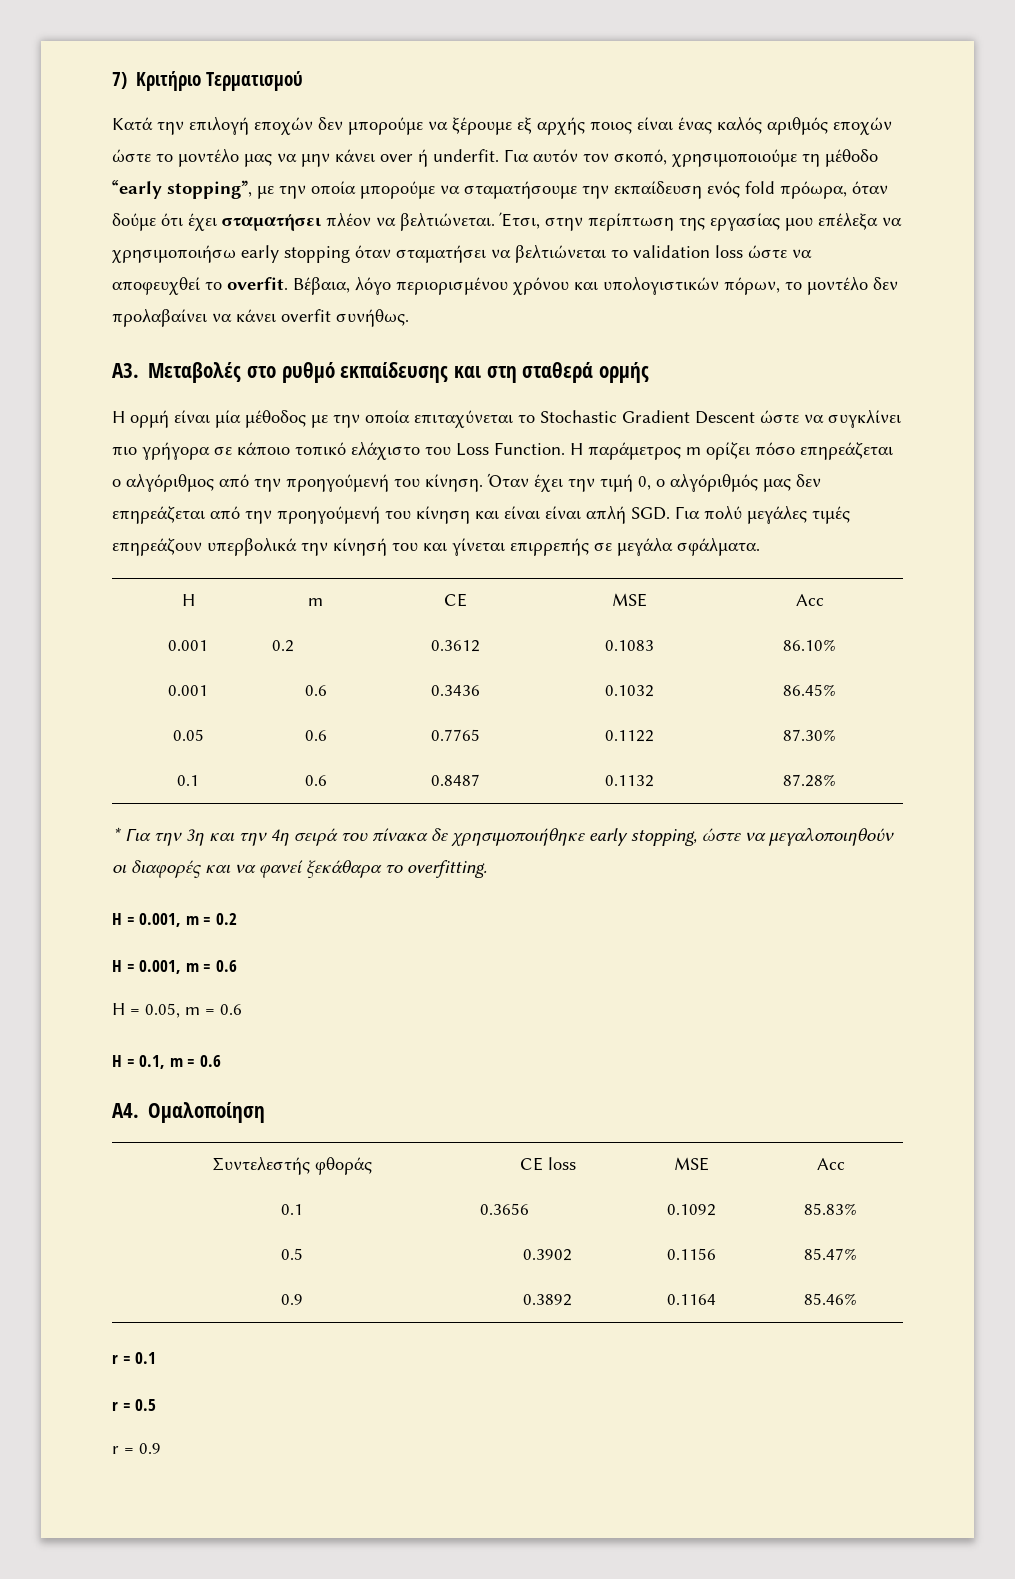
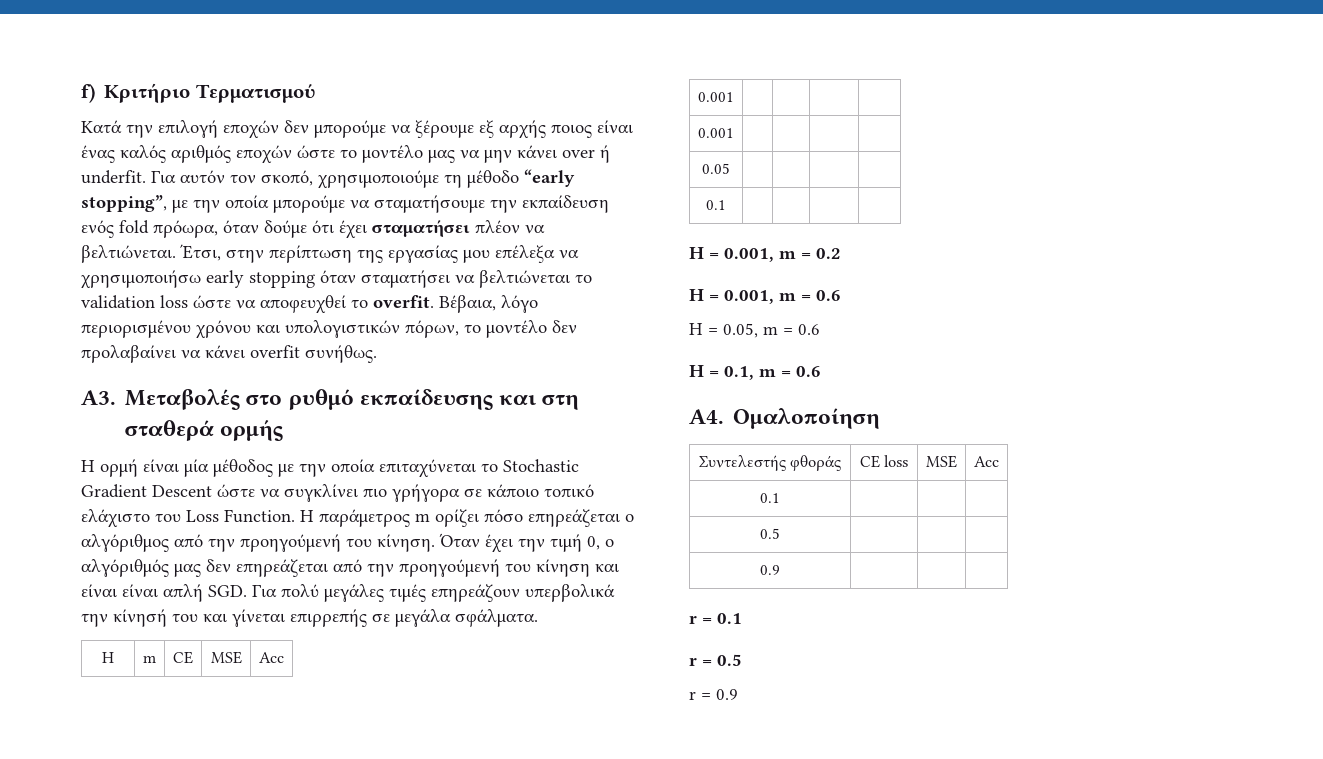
- 7) Κριτήριο Τερματισμού
+ f) Κριτήριο Τερματισμού
  H | m | CE | MSE | Acc
- 0.001 | 0.2 | 0.3612 | 0.1083 | 86.10%
- 0.001 | 0.6 | 0.3436 | 0.1032 | 86.45%
- 0.05 | 0.6 | 0.7765 | 0.1122 | 87.30%
- 0.1 | 0.6 | 0.8487 | 0.1132 | 87.28%
- * Για την 3η και την 4η σειρά του πίνακα δε χρησιμοποιήθηκε early stopping, ώστε να μεγαλοποιηθούν οι διαφορές και να φανεί ξεκάθαρα το overfitting.
+ 0.001 | | | |
+ 0.001 | | | |
+ 0.05 | | | |
+ 0.1 | | | |
  Συντελεστής φθοράς | CE loss | MSE | Acc
- 0.1 | 0.3656 | 0.1092 | 85.83%
- 0.5 | 0.3902 | 0.1156 | 85.47%
- 0.9 | 0.3892 | 0.1164 | 85.46%
+ 0.1 | | |
+ 0.5 | | |
+ 0.9 | | |

